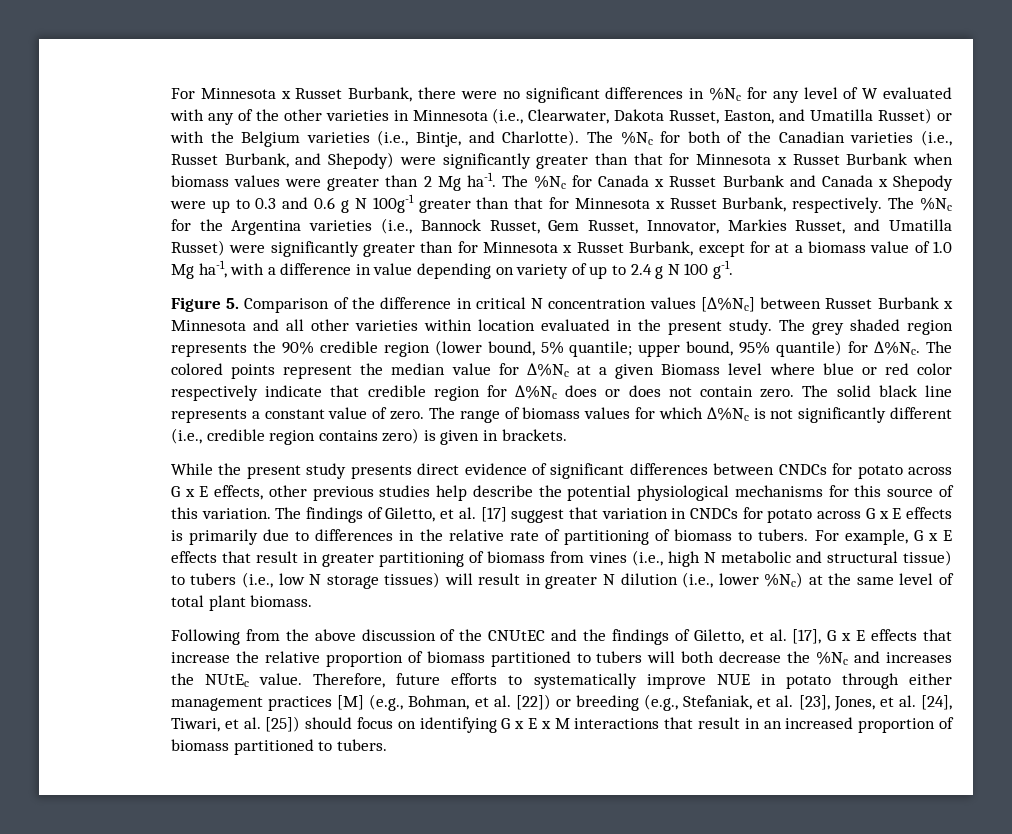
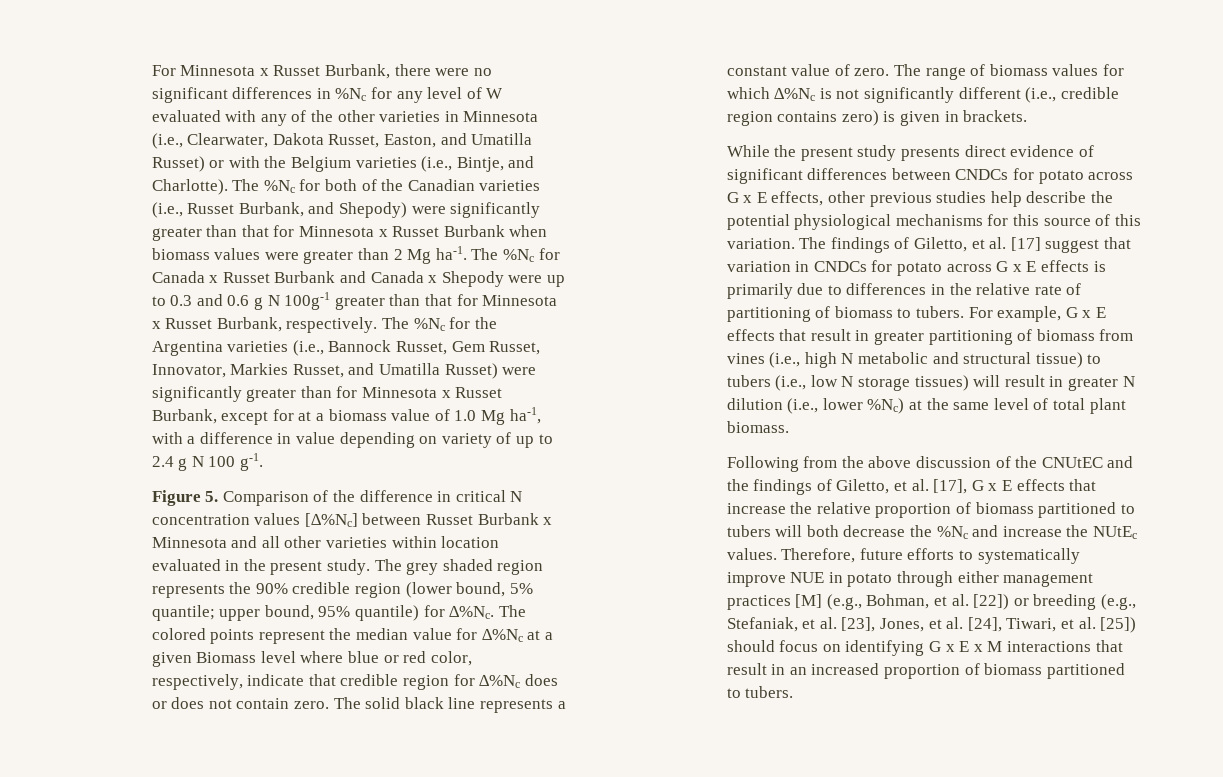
- The colored points represent the median value for ∆%Nc at a given Biomass level where blue or red color respectively indicate that credible region for ∆%Nc does or does not contain zero.
+ The colored points represent the median value for ∆%Nc at a given Biomass level where blue or red color, respectively, indicate that credible region for ∆%Nc does or does not contain zero.
- Following from the above discussion of the CNUtEC and the findings of Giletto, et al. [17], G x E effects that increase the relative proportion of biomass partitioned to tubers will both decrease the %Nc and increases the NUtEc value.
+ Following from the above discussion of the CNUtEC and the findings of Giletto, et al. [17], G x E effects that increase the relative proportion of biomass partitioned to tubers will both decrease the %Nc and increase the NUtEc values.

